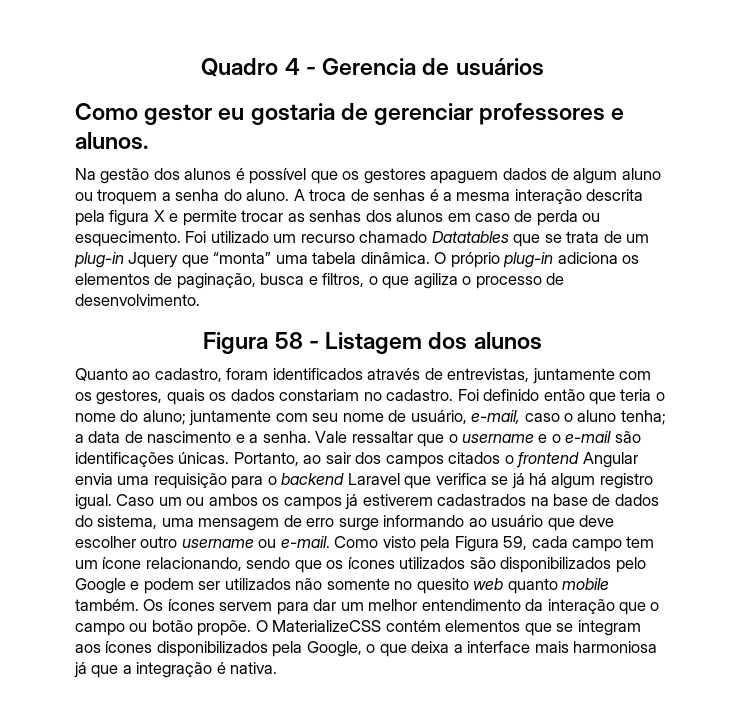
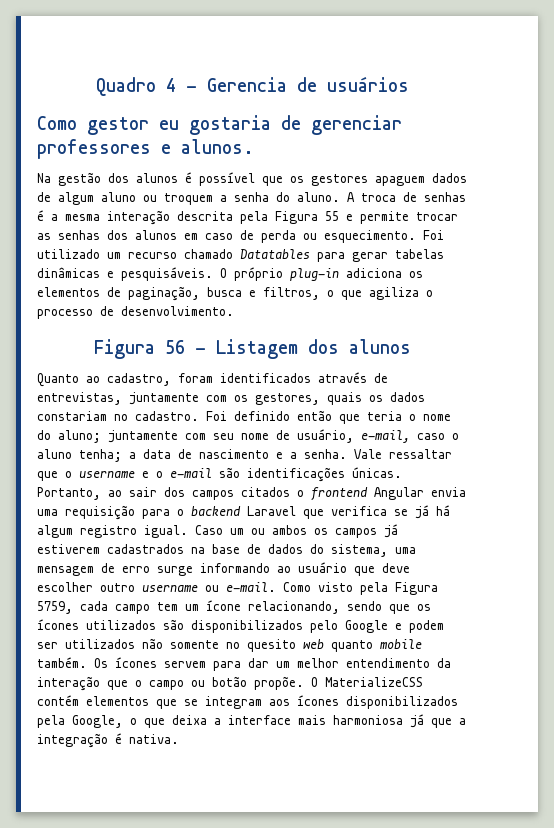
- A troca de senhas é a mesma interação descrita pela figura X e permite trocar as senhas dos alunos em caso de perda ou esquecimento.
+ A troca de senhas é a mesma interação descrita pela Figura 55 e permite trocar as senhas dos alunos em caso de perda ou esquecimento.
- Foi utilizado um recurso chamado Datatables que se trata de um plug-in Jquery que “monta” uma tabela dinâmica.
+ Foi utilizado um recurso chamado Datatables para gerar tabelas dinâmicas e pesquisáveis.
- Figura 58 - Listagem dos alunos
+ Figura 56 - Listagem dos alunos
- Como visto pela Figura 59, cada campo tem um ícone relacionando, sendo que os ícones utilizados são disponibilizados pelo Google e podem ser utilizados não somente no quesito web quanto mobile também.
+ Como visto pela Figura 5759, cada campo tem um ícone relacionando, sendo que os ícones utilizados são disponibilizados pelo Google e podem ser utilizados não somente no quesito web quanto mobile também.

